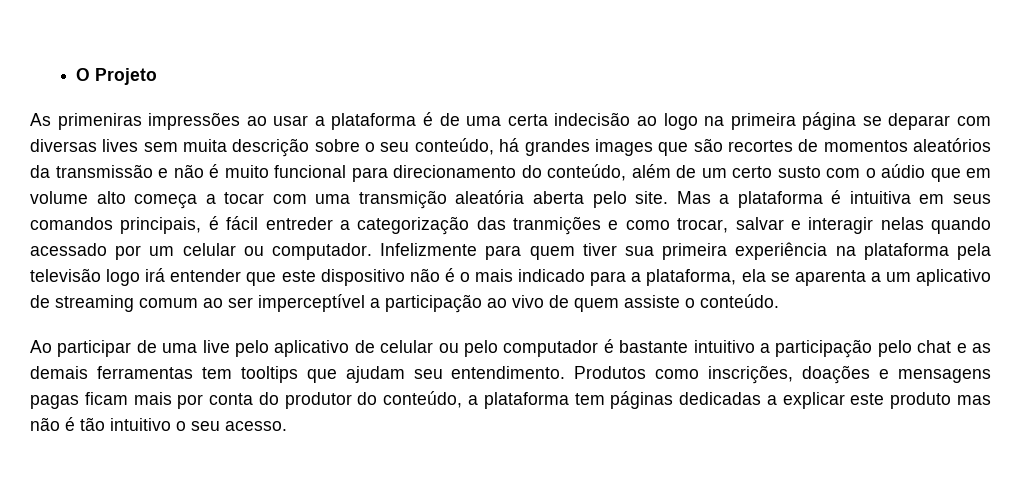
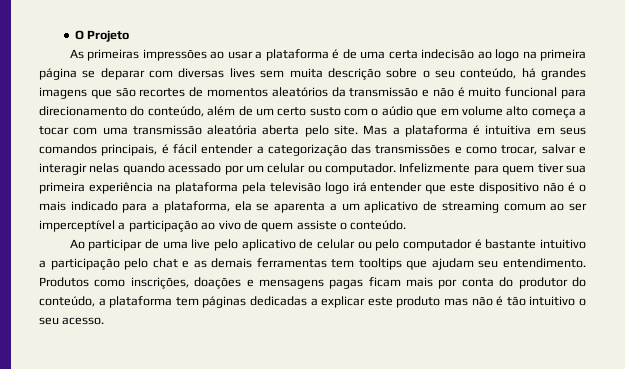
- As primeniras impressões ao usar a plataforma é de uma certa indecisão ao logo na primeira página se deparar com diversas lives sem muita descrição sobre o seu conteúdo, há grandes images que são recortes de momentos aleatórios da transmissão e não é muito funcional para direcionamento do conteúdo, além de um certo susto com o aúdio que em volume alto começa a tocar com uma transmição aleatória aberta pelo site.
+ As primeiras impressões ao usar a plataforma é de uma certa indecisão ao logo na primeira página se deparar com diversas lives sem muita descrição sobre o seu conteúdo, há grandes imagens que são recortes de momentos aleatórios da transmissão e não é muito funcional para direcionamento do conteúdo, além de um certo susto com o aúdio que em volume alto começa a tocar com uma transmissão aleatória aberta pelo site.
- Mas a plataforma é intuitiva em seus comandos principais, é fácil entreder a categorização das tranmições e como trocar, salvar e interagir nelas quando acessado por um celular ou computador.
+ Mas a plataforma é intuitiva em seus comandos principais, é fácil entender a categorização das transmissões e como trocar, salvar e interagir nelas quando acessado por um celular ou computador.

